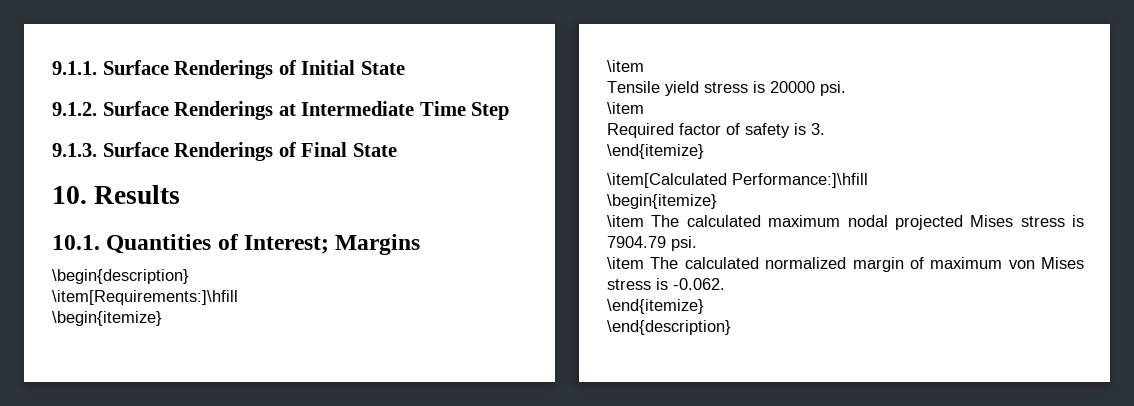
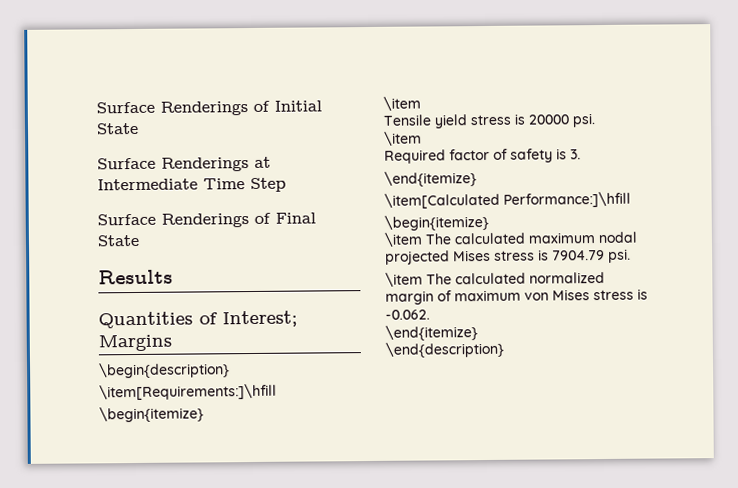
- 9.1.1. Surface Renderings of Initial State
+ Surface Renderings of Initial State
- 9.1.2. Surface Renderings at Intermediate Time Step
+ Surface Renderings at Intermediate Time Step
- 9.1.3. Surface Renderings of Final State
+ Surface Renderings of Final State
- 10. Results
+ Results
- 10.1. Quantities of Interest; Margins
+ Quantities of Interest; Margins

